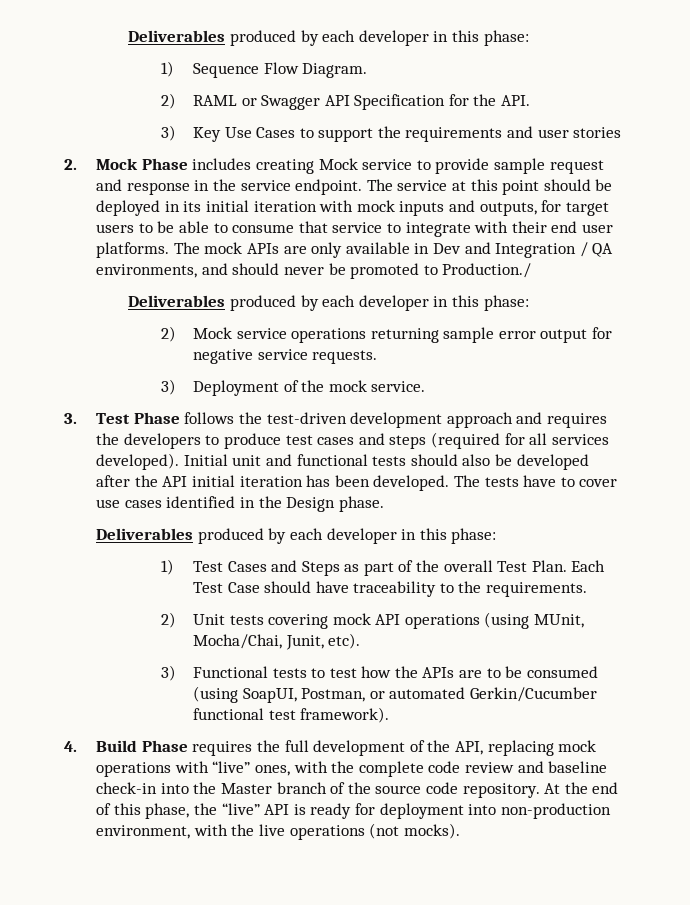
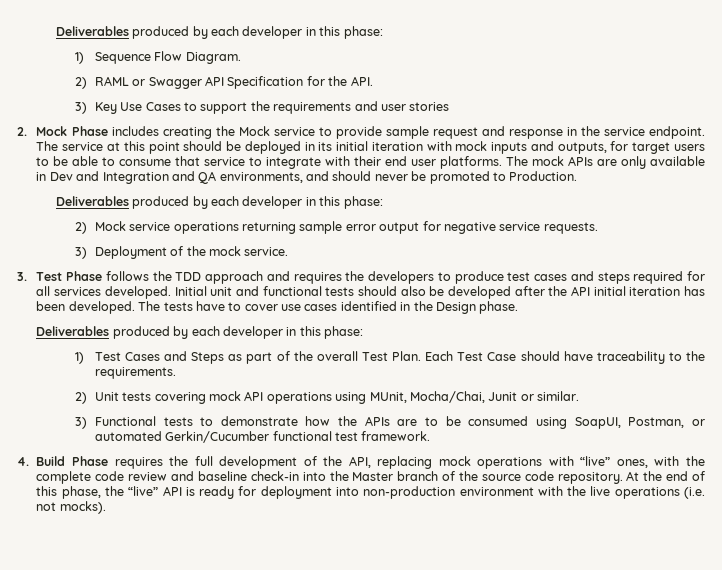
- 2. Mock Phase includes creating Mock service to provide sample request and response in the service endpoint.
+ 2. Mock Phase includes creating the Mock service to provide sample request and response in the service endpoint.
- The mock APIs are only available in Dev and Integration / QA environments, and should never be promoted to Production./
+ The mock APIs are only available in Dev and Integration and QA environments, and should never be promoted to Production.
- 3. Test Phase follows the test-driven development approach and requires the developers to produce test cases and steps (required for all services developed).
+ 3. Test Phase follows the TDD approach and requires the developers to produce test cases and steps required for all services developed.
- 2) Unit tests covering mock API operations (using MUnit, Mocha/Chai, Junit, etc).
+ 2) Unit tests covering mock API operations using MUnit, Mocha/Chai, Junit or similar.
- 3) Functional tests to test how the APIs are to be consumed (using SoapUI, Postman, or automated Gerkin/Cucumber functional test framework).
+ 3) Functional tests to demonstrate how the APIs are to be consumed using SoapUI, Postman, or automated Gerkin/Cucumber functional test framework.
- At the end of this phase, the “live” API is ready for deployment into non-production environment, with the live operations (not mocks).
+ At the end of this phase, the “live” API is ready for deployment into non-production environment with the live operations (i.e. not mocks).

